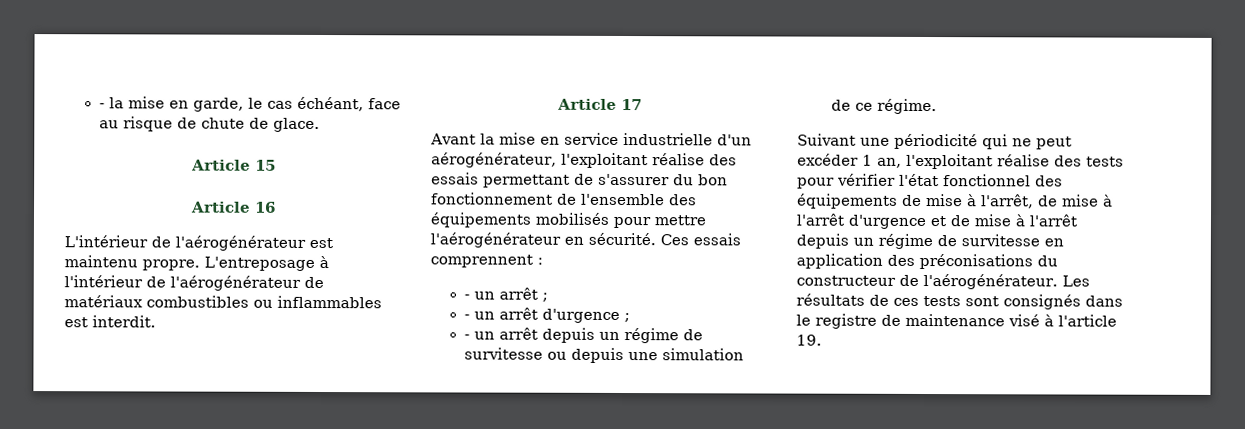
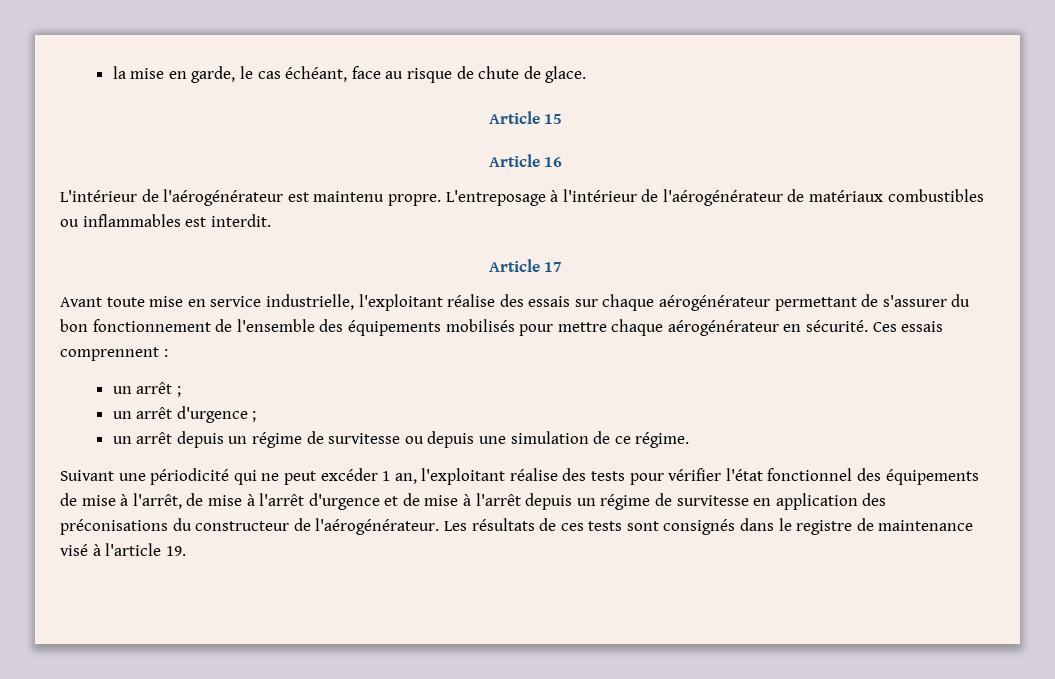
- - la mise en garde, le cas échéant, face au risque de chute de glace.
+ la mise en garde, le cas échéant, face au risque de chute de glace.
- Avant la mise en service industrielle d'un aérogénérateur, l'exploitant réalise des essais permettant de s'assurer du bon fonctionnement de l'ensemble des équipements mobilisés pour mettre l'aérogénérateur en sécurité.
+ Avant toute mise en service industrielle, l'exploitant réalise des essais sur chaque aérogénérateur permettant de s'assurer du bon fonctionnement de l'ensemble des équipements mobilisés pour mettre chaque aérogénérateur en sécurité.
- - un arrêt ;
+ un arrêt ;
- - un arrêt d'urgence ;
+ un arrêt d'urgence ;
- - un arrêt depuis un régime de survitesse ou depuis une simulation de ce régime.
+ un arrêt depuis un régime de survitesse ou depuis une simulation de ce régime.

